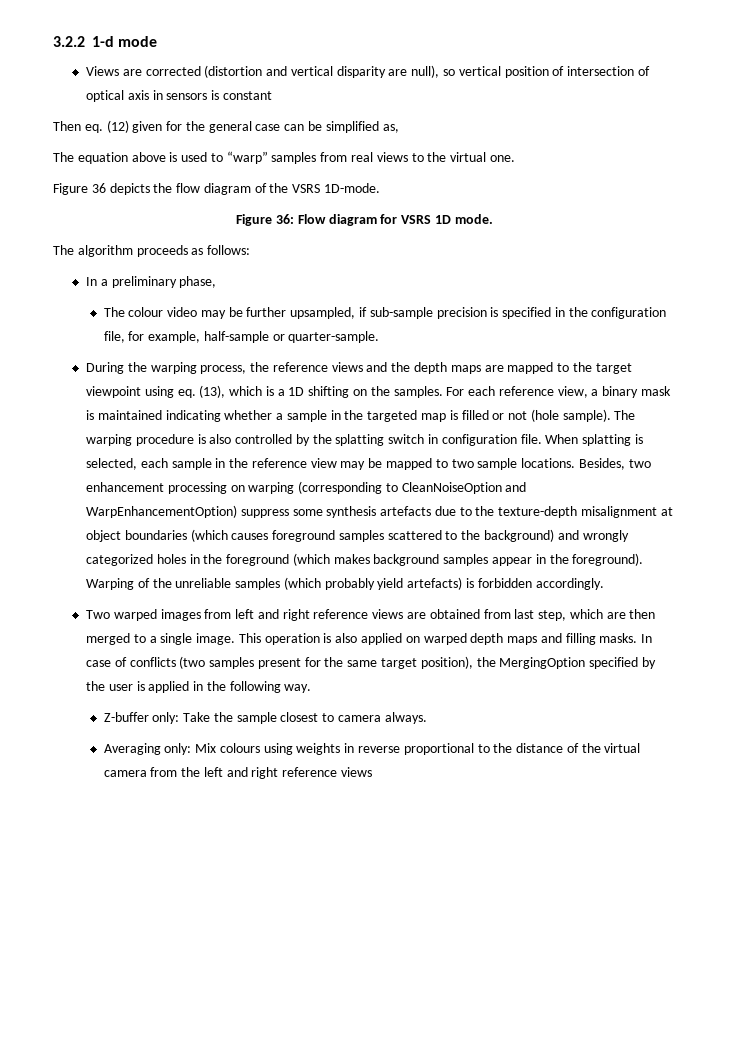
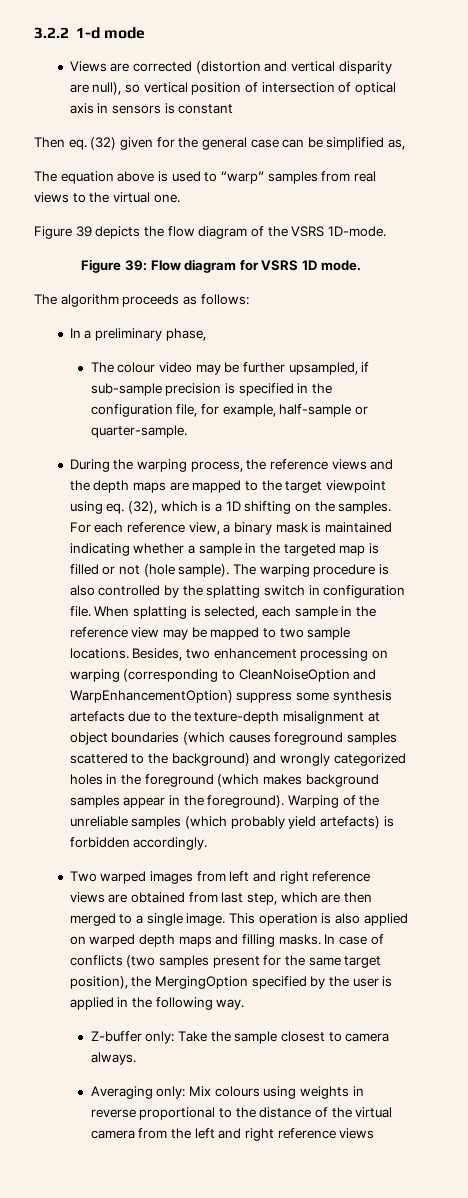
- (12) given for the general case can be simplified as,
+ (32) given for the general case can be simplified as,
- Figure 36 depicts the flow diagram of the VSRS 1D-mode.
+ Figure 39 depicts the flow diagram of the VSRS 1D-mode.
- Figure 36: Flow diagram for VSRS 1D mode.
+ Figure 39: Flow diagram for VSRS 1D mode.
- (13), which is a 1D shifting on the samples.
+ (32), which is a 1D shifting on the samples.

